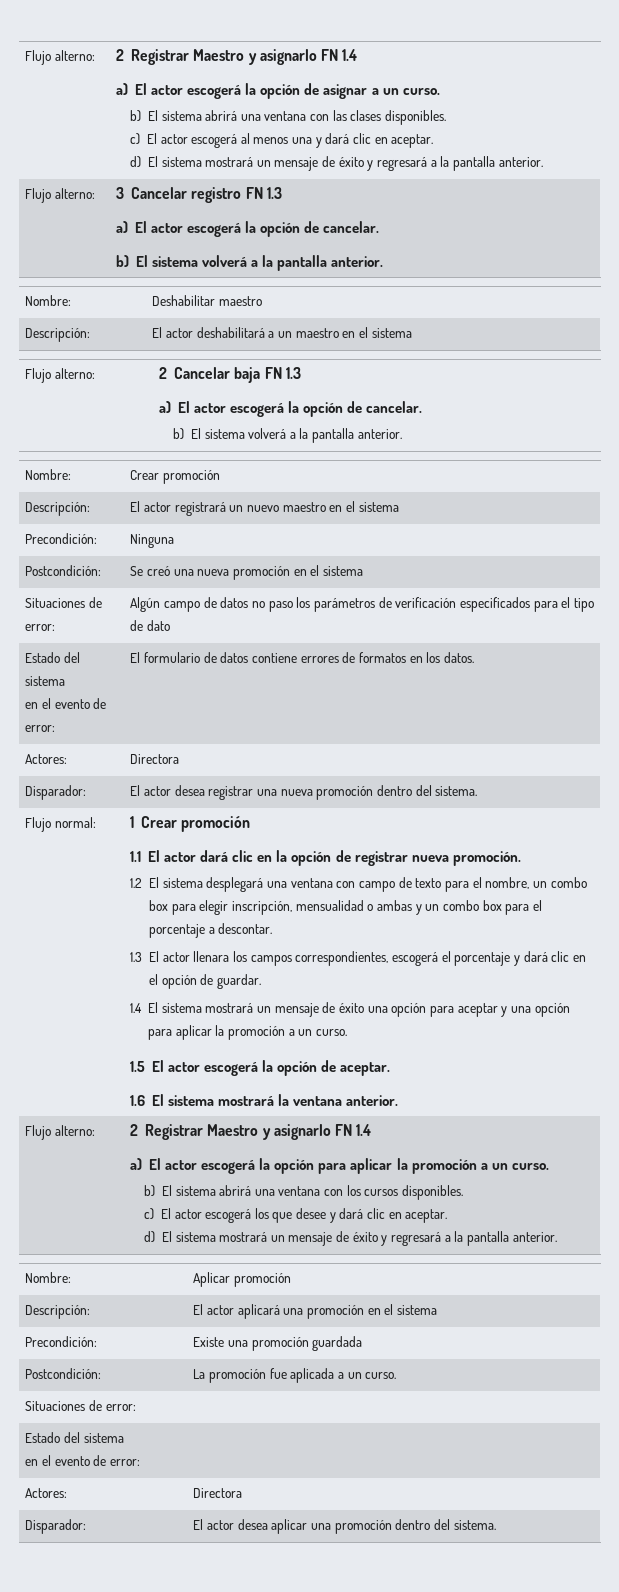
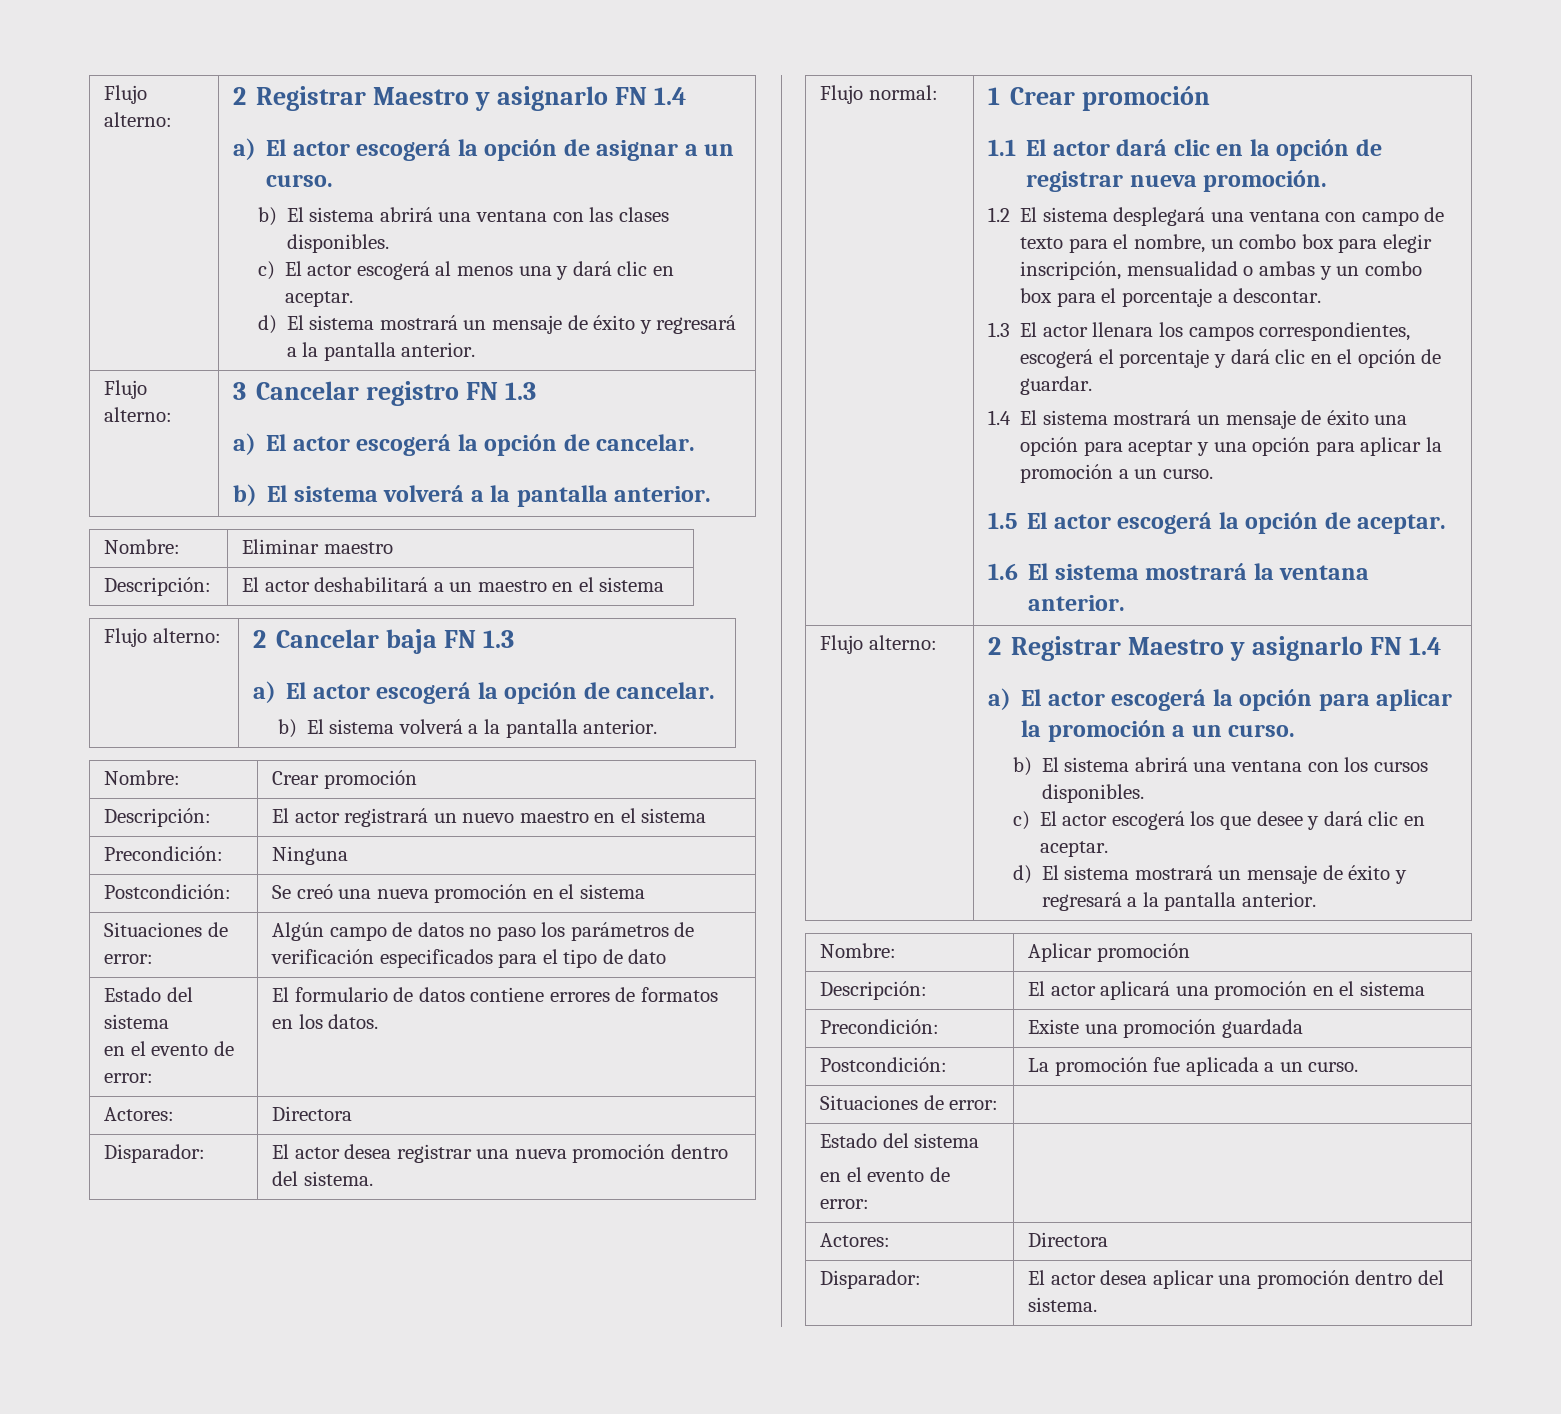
- Nombre: | Deshabilitar maestro
+ Nombre: | Eliminar maestro

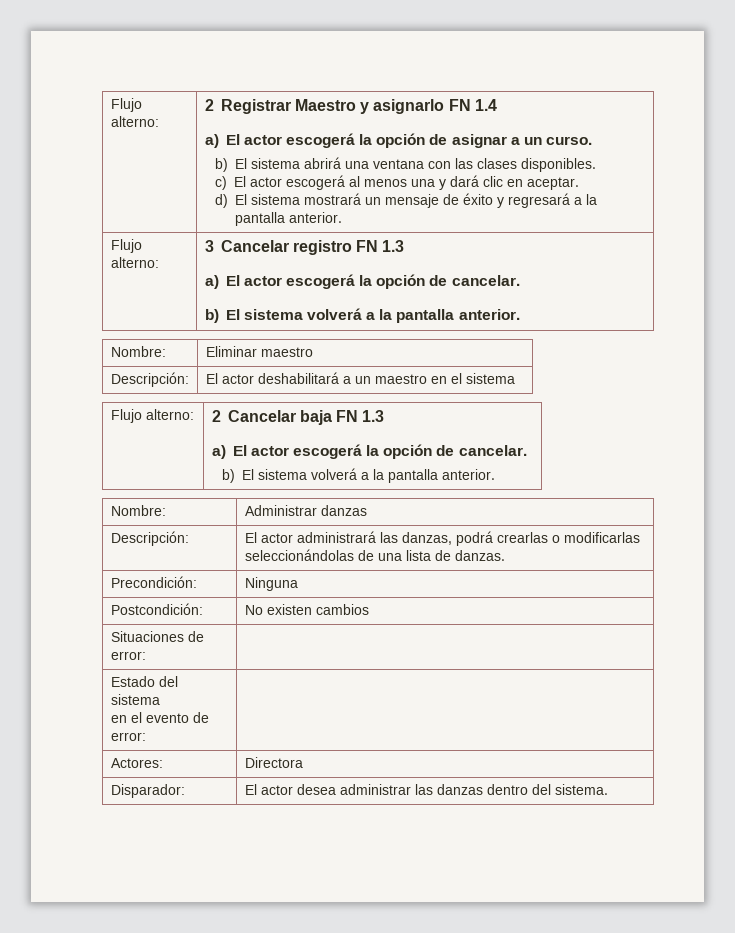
- Nombre: | Crear promoción
- Descripción: | El actor registrará un nuevo maestro en el sistema
+ Nombre: | Administrar danzas
+ Descripción: | El actor administrará las danzas, podrá crearlas o modificarlas seleccionándolas de una lista de danzas.
  Precondición: | Ninguna
- Postcondición: | Se creó una nueva promoción en el sistema
- Situaciones de error: | Algún campo de datos no paso los parámetros de verificación especificados para el tipo de dato
- Estado del sistema
- en el evento de error: | El formulario de datos contiene errores de formatos en los datos.
- Actores: | Directora
- Disparador: | El actor desea registrar una nueva promoción dentro del sistema.
- Flujo normal: | 1 Crear promoción
- 1.1 El actor dará clic en la opción de registrar nueva promoción.
- 1.2 El sistema desplegará una ventana con campo de texto para el nombre, un combo box para elegir inscripción, mensualidad o ambas y un combo box para el porcentaje a descontar.
- 1.3 El actor llenara los campos correspondientes, escogerá el porcentaje y dará clic en el opción de guardar.
- 1.4 El sistema mostrará un mensaje de éxito una opción para aceptar y una opción para aplicar la promoción a un curso.
- 1.5 El actor escogerá la opción de aceptar.
- 1.6 El sistema mostrará la ventana anterior.
- Flujo alterno: | 2 Registrar Maestro y asignarlo FN 1.4
- a) El actor escogerá la opción para aplicar la promoción a un curso.
- b) El sistema abrirá una ventana con los cursos disponibles.
- c) El actor escogerá los que desee y dará clic en aceptar.
- d) El sistema mostrará un mensaje de éxito y regresará a la pantalla anterior.
- Nombre: | Aplicar promoción
- Descripción: | El actor aplicará una promoción en el sistema
- Precondición: | Existe una promoción guardada
- Postcondición: | La promoción fue aplicada a un curso.
+ Postcondición: | No existen cambios
- Disparador: | El actor desea aplicar una promoción dentro del sistema.
+ Disparador: | El actor desea administrar las danzas dentro del sistema.

